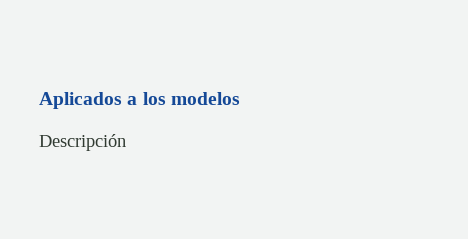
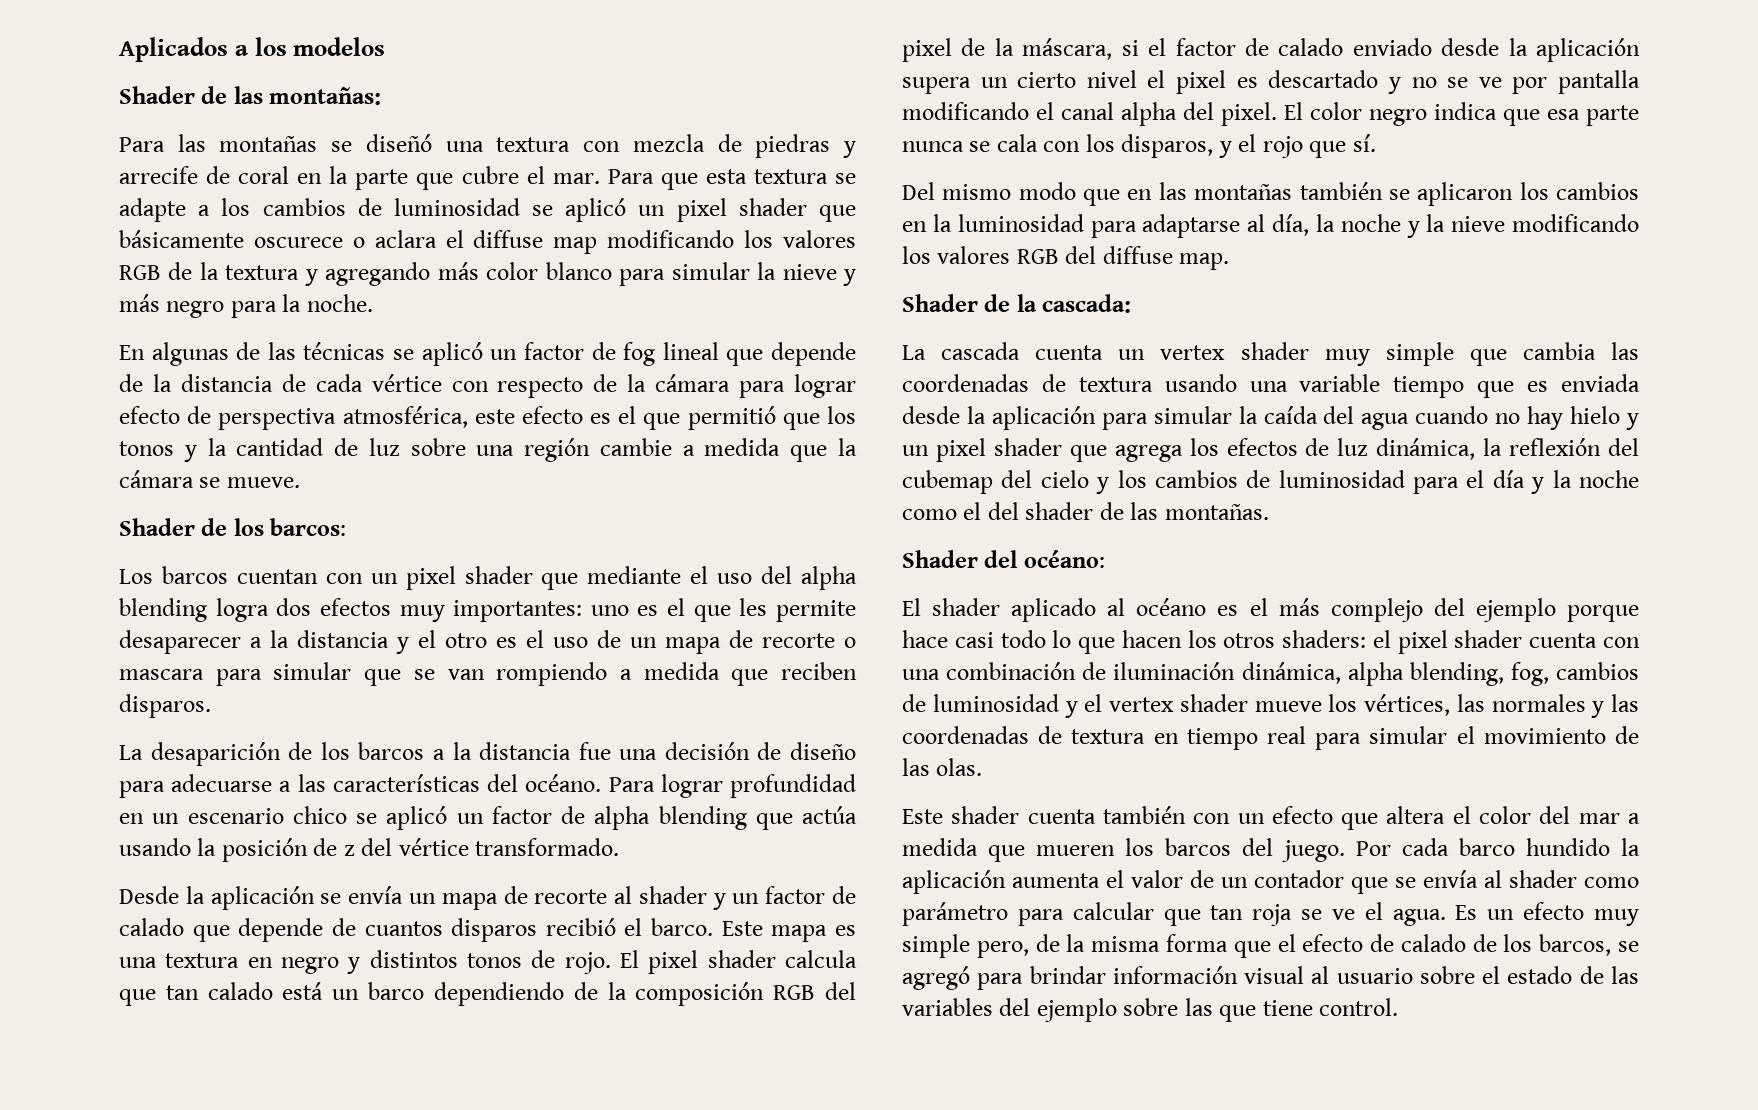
- Descripción
+ Shader de las montañas:
+ Para las montañas se diseñó una textura con mezcla de piedras y arrecife de coral en la parte que cubre el mar. Para que esta textura se adapte a los cambios de luminosidad se aplicó un pixel shader que básicamente oscurece o aclara el diffuse map modificando los valores RGB de la textura y agregando más color blanco para simular la nieve y más negro para la noche.
+ En algunas de las técnicas se aplicó un factor de fog lineal que depende de la distancia de cada vértice con respecto de la cámara para lograr efecto de perspectiva atmosférica, este efecto es el que permitió que los tonos y la cantidad de luz sobre una región cambie a medida que la cámara se mueve.
+ Shader de los barcos:
+ Los barcos cuentan con un pixel shader que mediante el uso del alpha blending logra dos efectos muy importantes: uno es el que les permite desaparecer a la distancia y el otro es el uso de un mapa de recorte o mascara para simular que se van rompiendo a medida que reciben disparos.
+ La desaparición de los barcos a la distancia fue una decisión de diseño para adecuarse a las características del océano. Para lograr profundidad en un escenario chico se aplicó un factor de alpha blending que actúa usando la posición de z del vértice transformado.
+ Desde la aplicación se envía un mapa de recorte al shader y un factor de calado que depende de cuantos disparos recibió el barco. Este mapa es una textura en negro y distintos tonos de rojo. El pixel shader calcula que tan calado está un barco dependiendo de la composición RGB del pixel de la máscara, si el factor de calado enviado desde la aplicación supera un cierto nivel el pixel es descartado y no se ve por pantalla modificando el canal alpha del pixel. El color negro indica que esa parte nunca se cala con los disparos, y el rojo que sí.
+ Del mismo modo que en las montañas también se aplicaron los cambios en la luminosidad para adaptarse al día, la noche y la nieve modificando los valores RGB del diffuse map.
+ Shader de la cascada:
+ La cascada cuenta un vertex shader muy simple que cambia las coordenadas de textura usando una variable tiempo que es enviada desde la aplicación para simular la caída del agua cuando no hay hielo y un pixel shader que agrega los efectos de luz dinámica, la reflexión del cubemap del cielo y los cambios de luminosidad para el día y la noche como el del shader de las montañas.
+ Shader del océano:
+ El shader aplicado al océano es el más complejo del ejemplo porque hace casi todo lo que hacen los otros shaders: el pixel shader cuenta con una combinación de iluminación dinámica, alpha blending, fog, cambios de luminosidad y el vertex shader mueve los vértices, las normales y las coordenadas de textura en tiempo real para simular el movimiento de las olas.
+ Este shader cuenta también con un efecto que altera el color del mar a medida que mueren los barcos del juego. Por cada barco hundido la aplicación aumenta el valor de un contador que se envía al shader como parámetro para calcular que tan roja se ve el agua. Es un efecto muy simple pero, de la misma forma que el efecto de calado de los barcos, se agregó para brindar información visual al usuario sobre el estado de las variables del ejemplo sobre las que tiene control.

